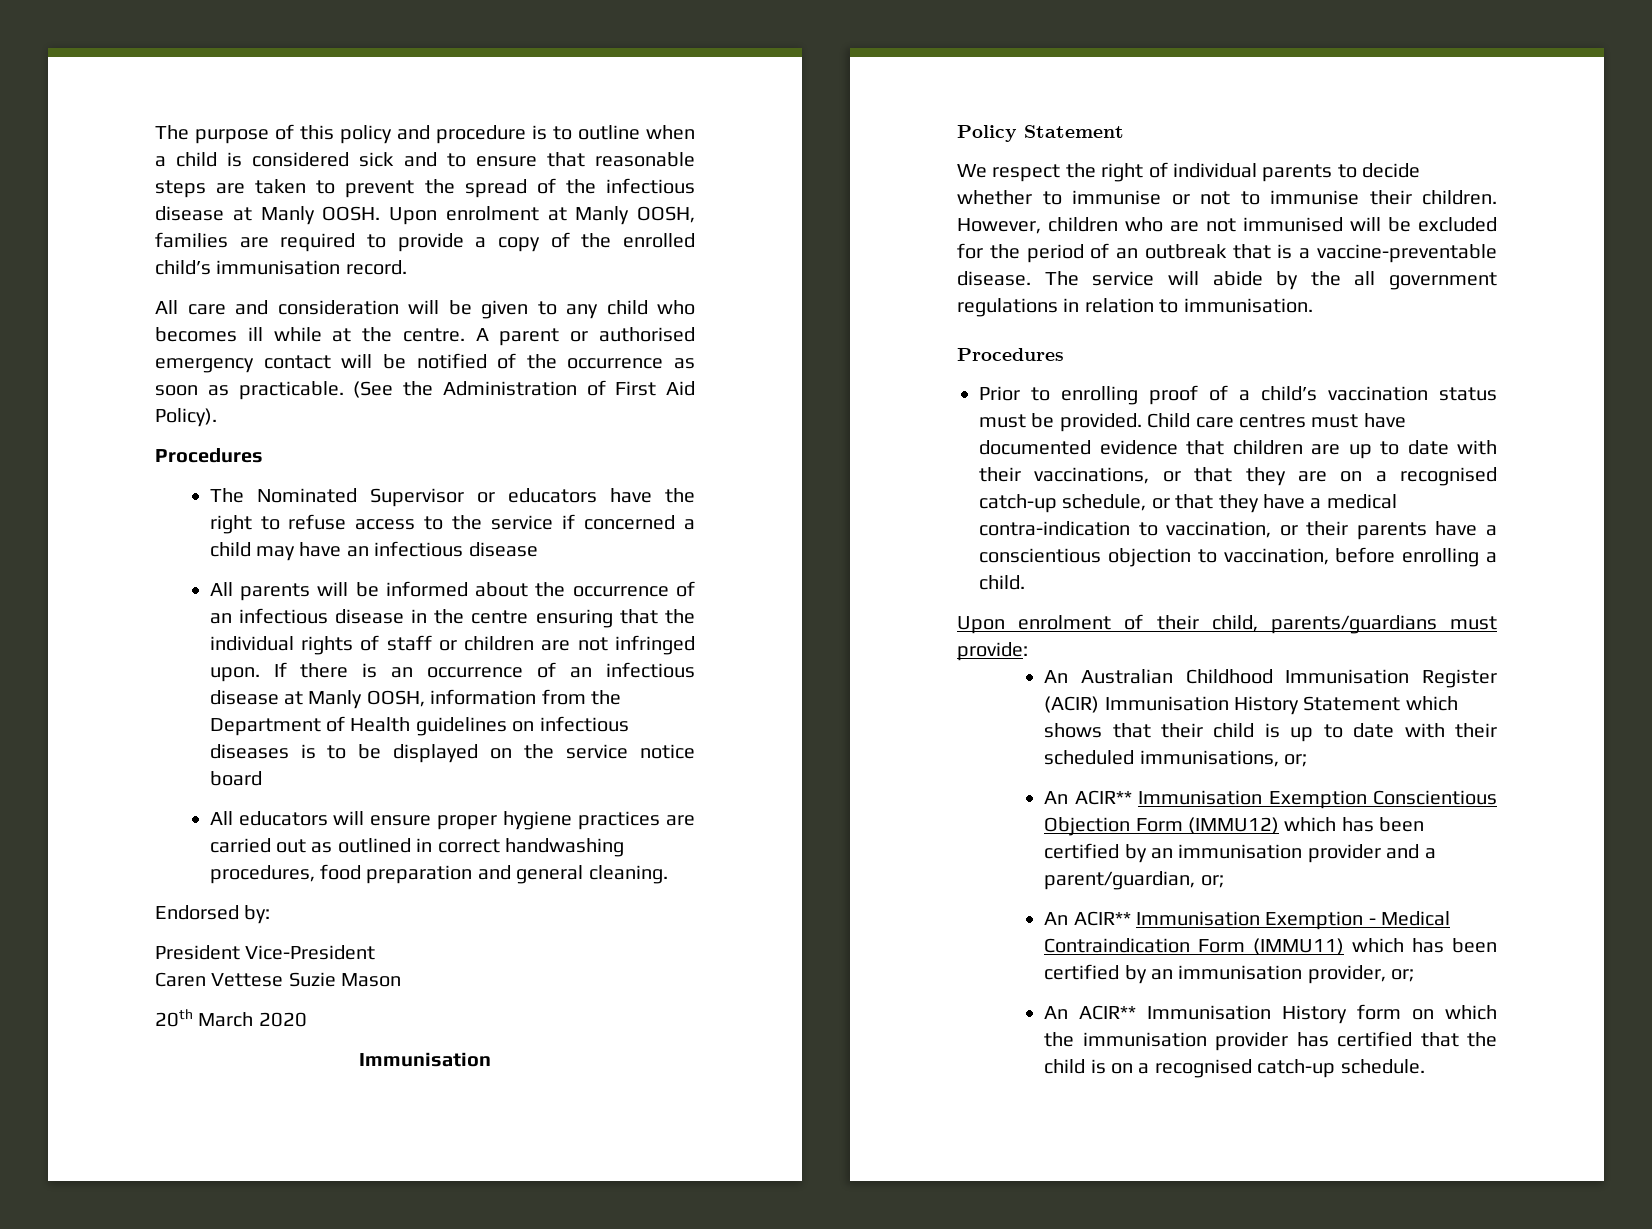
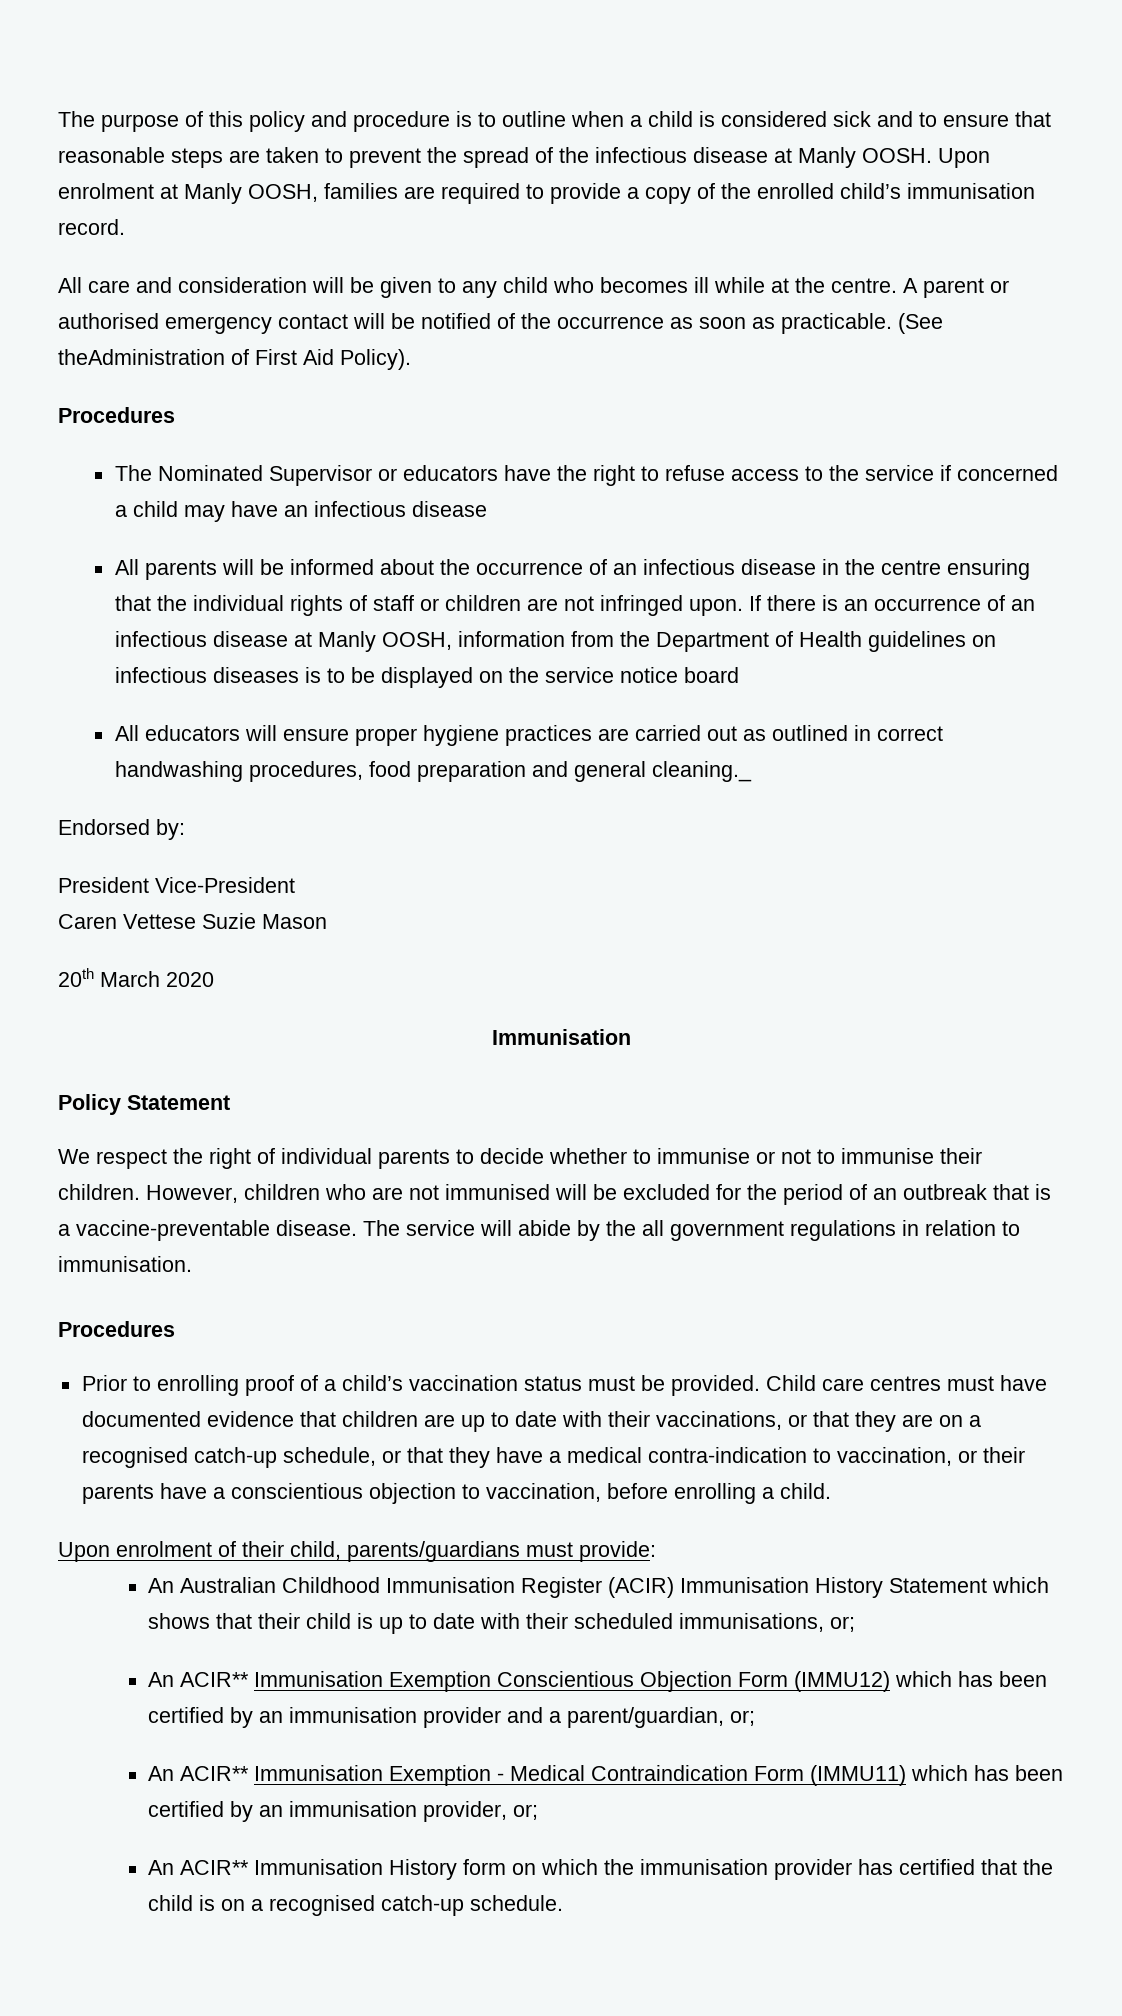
- (See the Administration of First Aid Policy).
+ (See theAdministration of First Aid Policy).
- All educators will ensure proper hygiene practices are carried out as outlined in correct handwashing procedures, food preparation and general cleaning.
+ All educators will ensure proper hygiene practices are carried out as outlined in correct handwashing procedures, food preparation and general cleaning._

